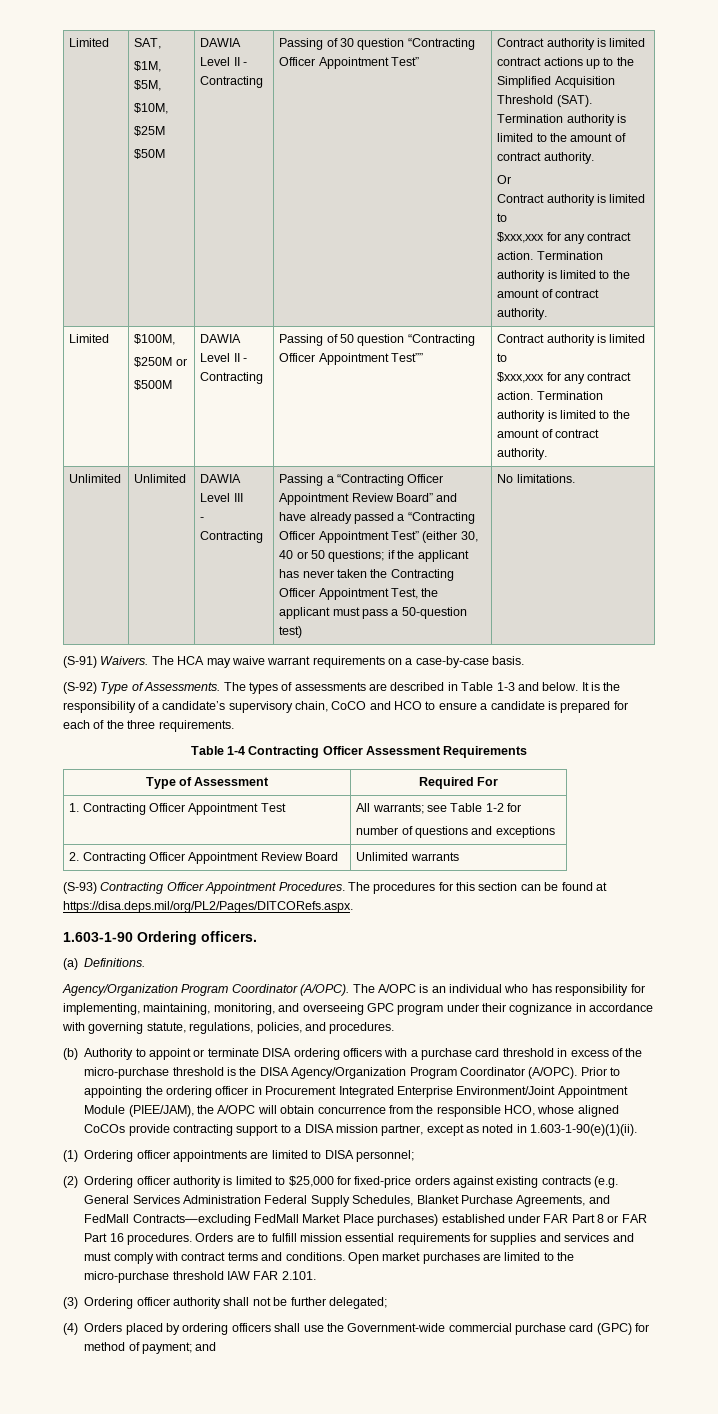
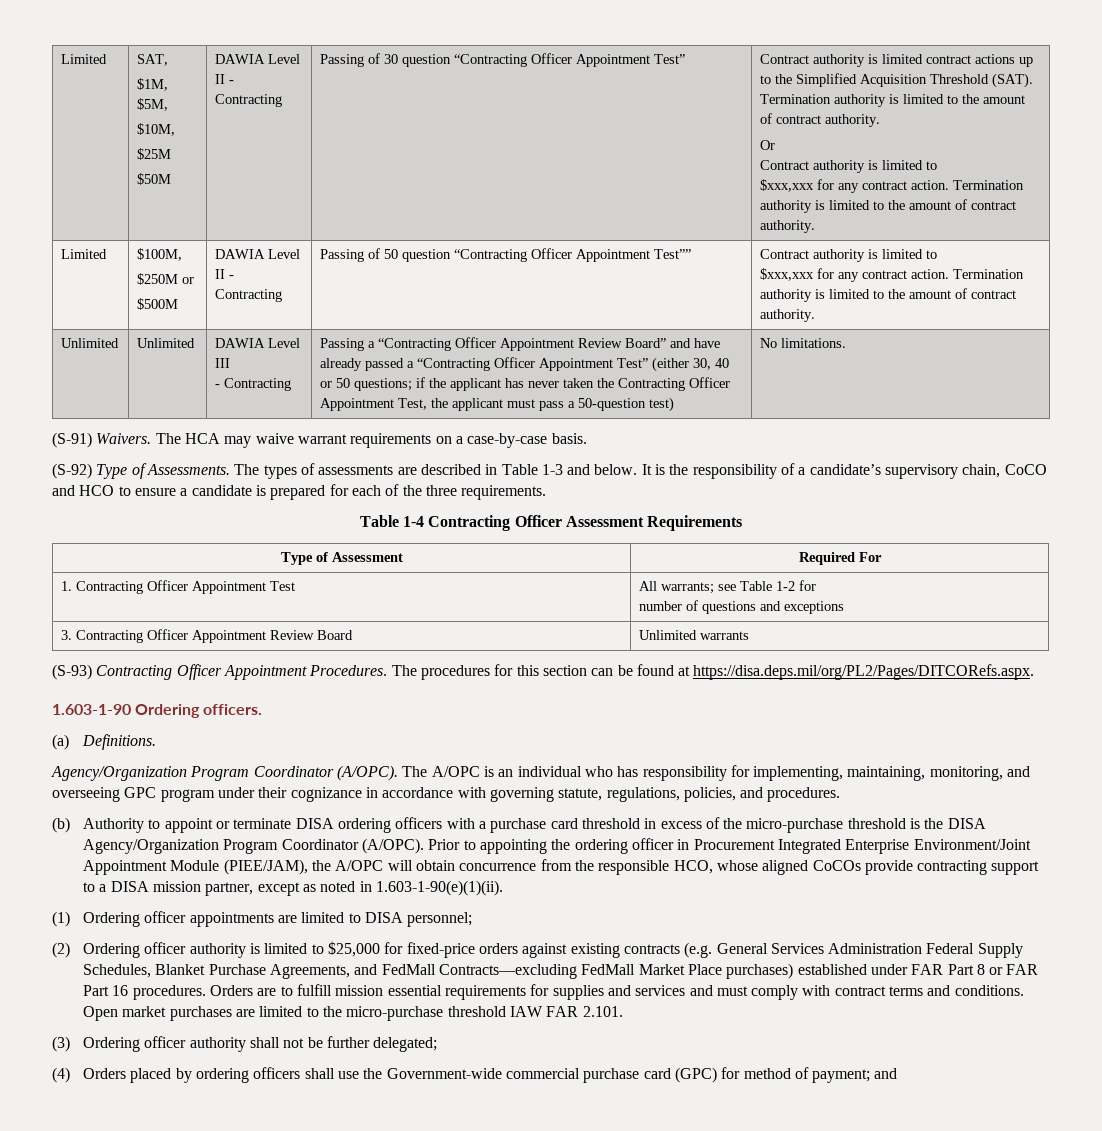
- 2. Contracting Officer Appointment Review Board | Unlimited warrants
+ 3. Contracting Officer Appointment Review Board | Unlimited warrants

